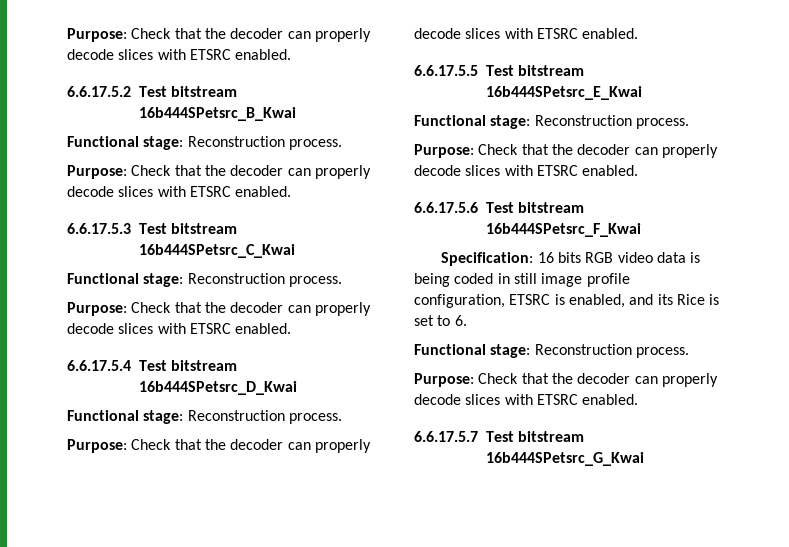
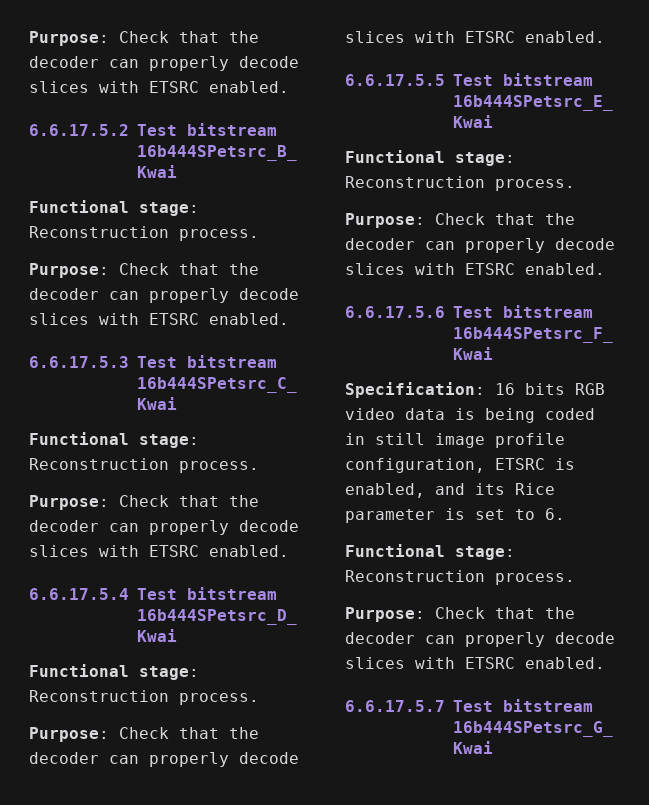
- Specification: 16 bits RGB video data is being coded in still image profile configuration, ETSRC is enabled, and its Rice is set to 6.
+ Specification: 16 bits RGB video data is being coded in still image profile configuration, ETSRC is enabled, and its Rice parameter is set to 6.

